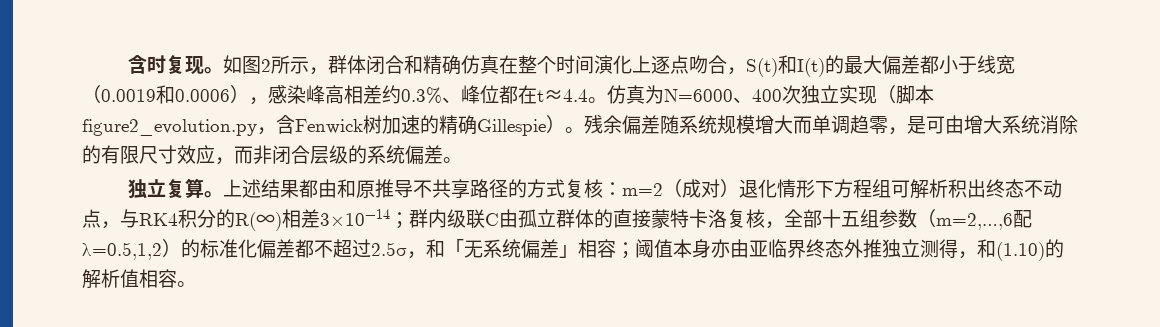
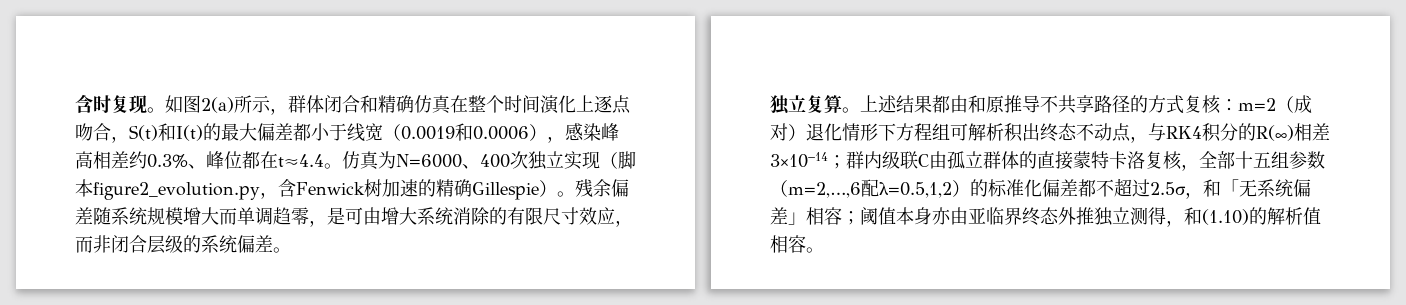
- 如图2所示，群体闭合和精确仿真在整个时间演化上逐点吻合，S(t)和I(t)的最大偏差都小于线宽（0.0019和0.0006），感染峰高相差约0.3%、峰位都在t≈4.4。
+ 如图2(a)所示，群体闭合和精确仿真在整个时间演化上逐点吻合，S(t)和I(t)的最大偏差都小于线宽（0.0019和0.0006），感染峰高相差约0.3%、峰位都在t≈4.4。

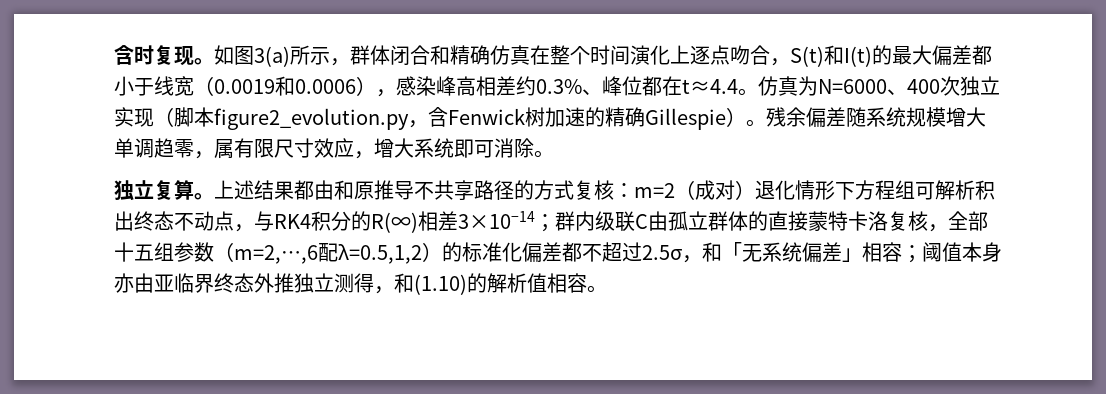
- 如图2(a)所示，群体闭合和精确仿真在整个时间演化上逐点吻合，S(t)和I(t)的最大偏差都小于线宽（0.0019和0.0006），感染峰高相差约0.3%、峰位都在t≈4.4。
+ 如图3(a)所示，群体闭合和精确仿真在整个时间演化上逐点吻合，S(t)和I(t)的最大偏差都小于线宽（0.0019和0.0006），感染峰高相差约0.3%、峰位都在t≈4.4。
- 残余偏差随系统规模增大而单调趋零，是可由增大系统消除的有限尺寸效应，而非闭合层级的系统偏差。
+ 残余偏差随系统规模增大单调趋零，属有限尺寸效应，增大系统即可消除。

